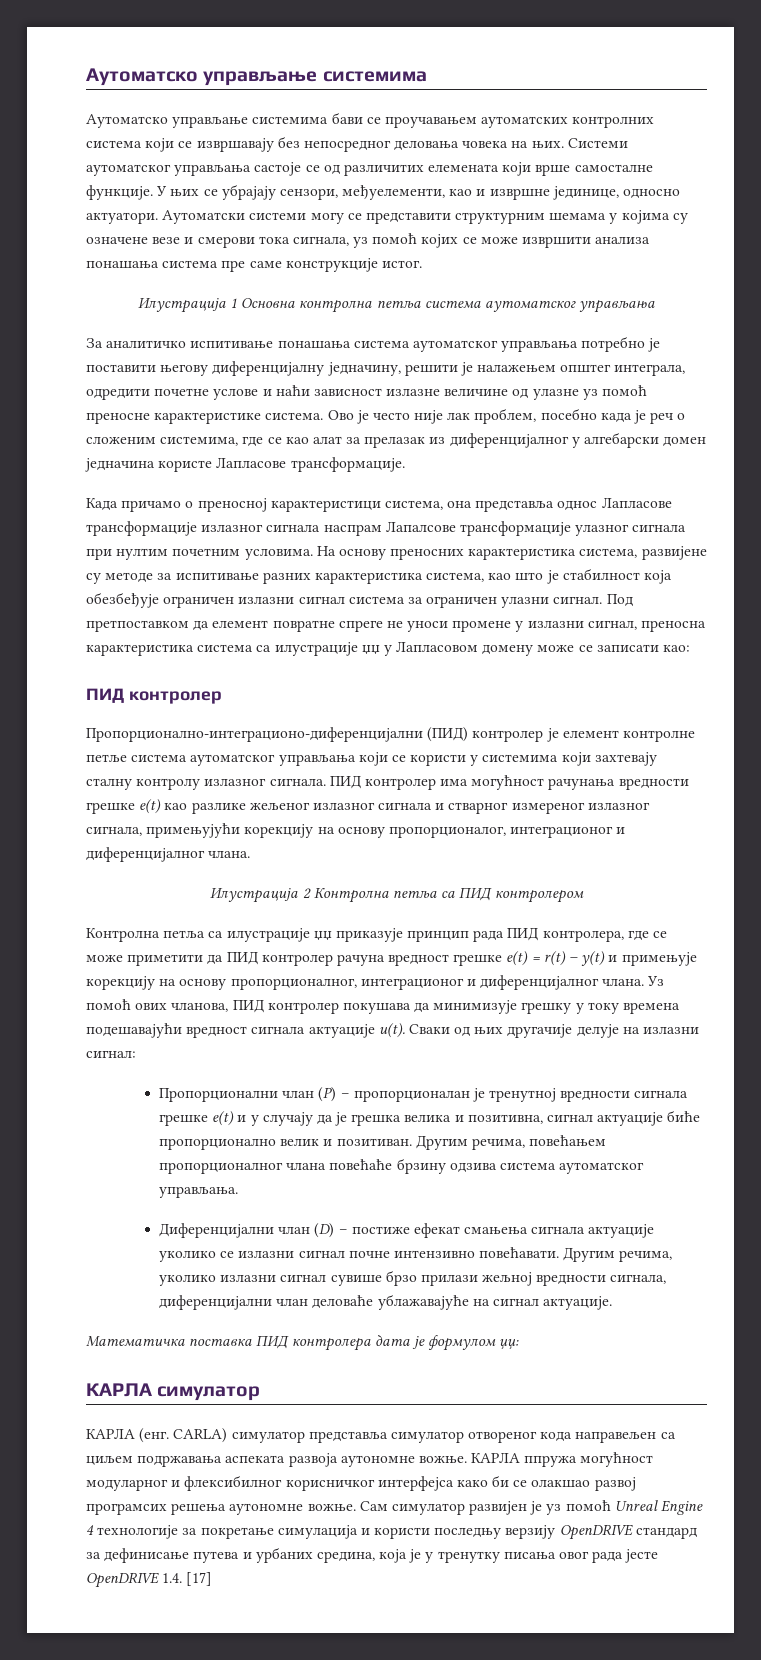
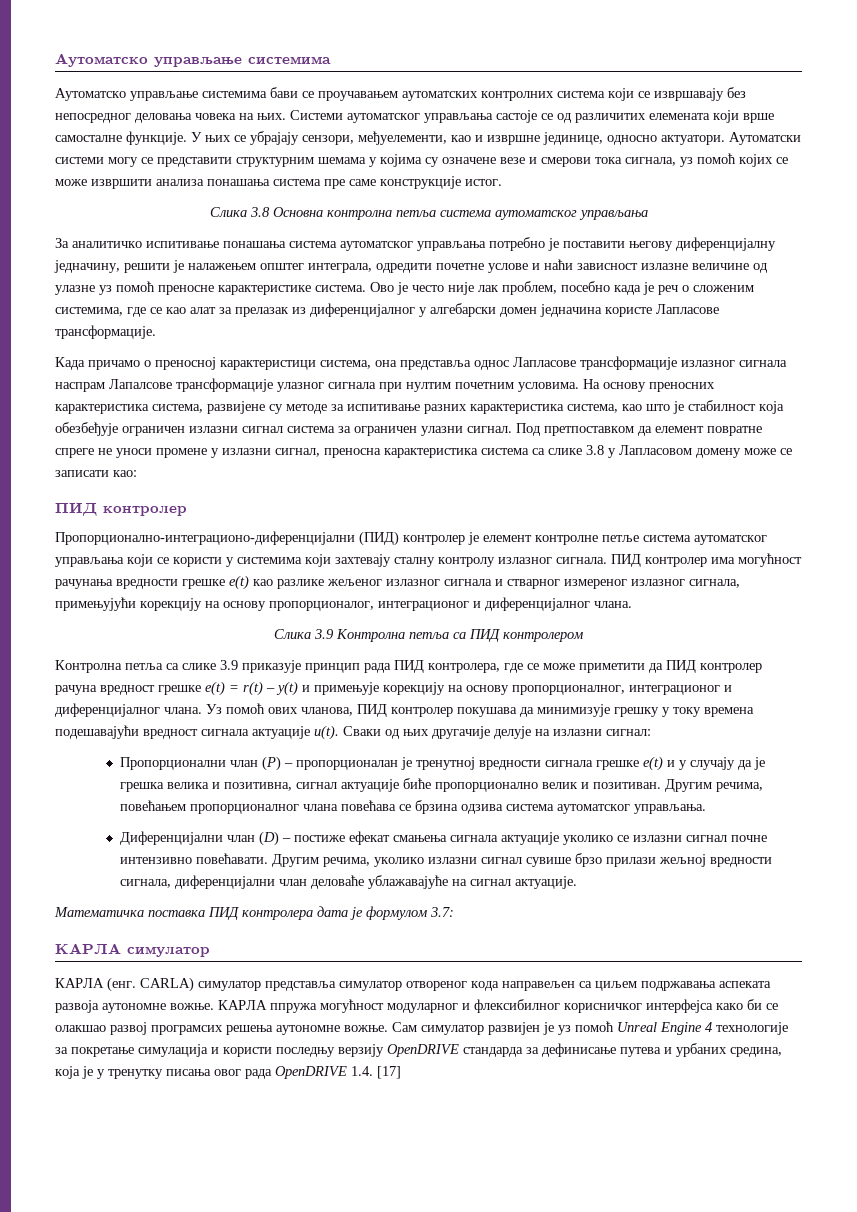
- Илустрација 1 Основна контролна петља система аутоматског управљања
+ Слика 3.8 Основна контролна петља система аутоматског управљања
- Под претпоставком да елемент повратне спреге не уноси промене у излазни сигнал, преносна карактеристика система са илустрације џџ у Лапласовом домену може се записати као:
+ Под претпоставком да елемент повратне спреге не уноси промене у излазни сигнал, преносна карактеристика система са слике 3.8 у Лапласовом домену може се записати као:
- Илустрација 2 Контролна петља са ПИД контролером
+ Слика 3.9 Контролна петља са ПИД контролером
- Контролна петља са илустрације џџ приказује принцип рада ПИД контролера, где се може приметити да ПИД контролер рачуна вредност грешке e(t) = r(t) – y(t) и примењује корекцију на основу пропорционалног, интеграционог и диференцијалног члана.
+ Контролна петља са слике 3.9 приказује принцип рада ПИД контролера, где се може приметити да ПИД контролер рачуна вредност грешке e(t) = r(t) – y(t) и примењује корекцију на основу пропорционалног, интеграционог и диференцијалног члана.
- Другим речима, повећањем пропорционалног члана повећаће брзину одзива система аутоматског управљања.
+ Другим речима, повећањем пропорционалног члана повећава се брзина одзива система аутоматског управљања.
- Математичка поставка ПИД контролера дата је формулом џџ:
+ Математичка поставка ПИД контролера дата је формулом 3.7:
- Сам симулатор развијен је уз помоћ Unreal Engine 4 технологије за покретање симулација и користи последњу верзију OpenDRIVE стандард за дефинисање путева и урбаних средина, која је у тренутку писања овог рада јесте OpenDRIVE 1.4. [17]
+ Сам симулатор развијен је уз помоћ Unreal Engine 4 технологије за покретање симулација и користи последњу верзију OpenDRIVE стандарда за дефинисање путева и урбаних средина, која је у тренутку писања овог рада OpenDRIVE 1.4. [17]

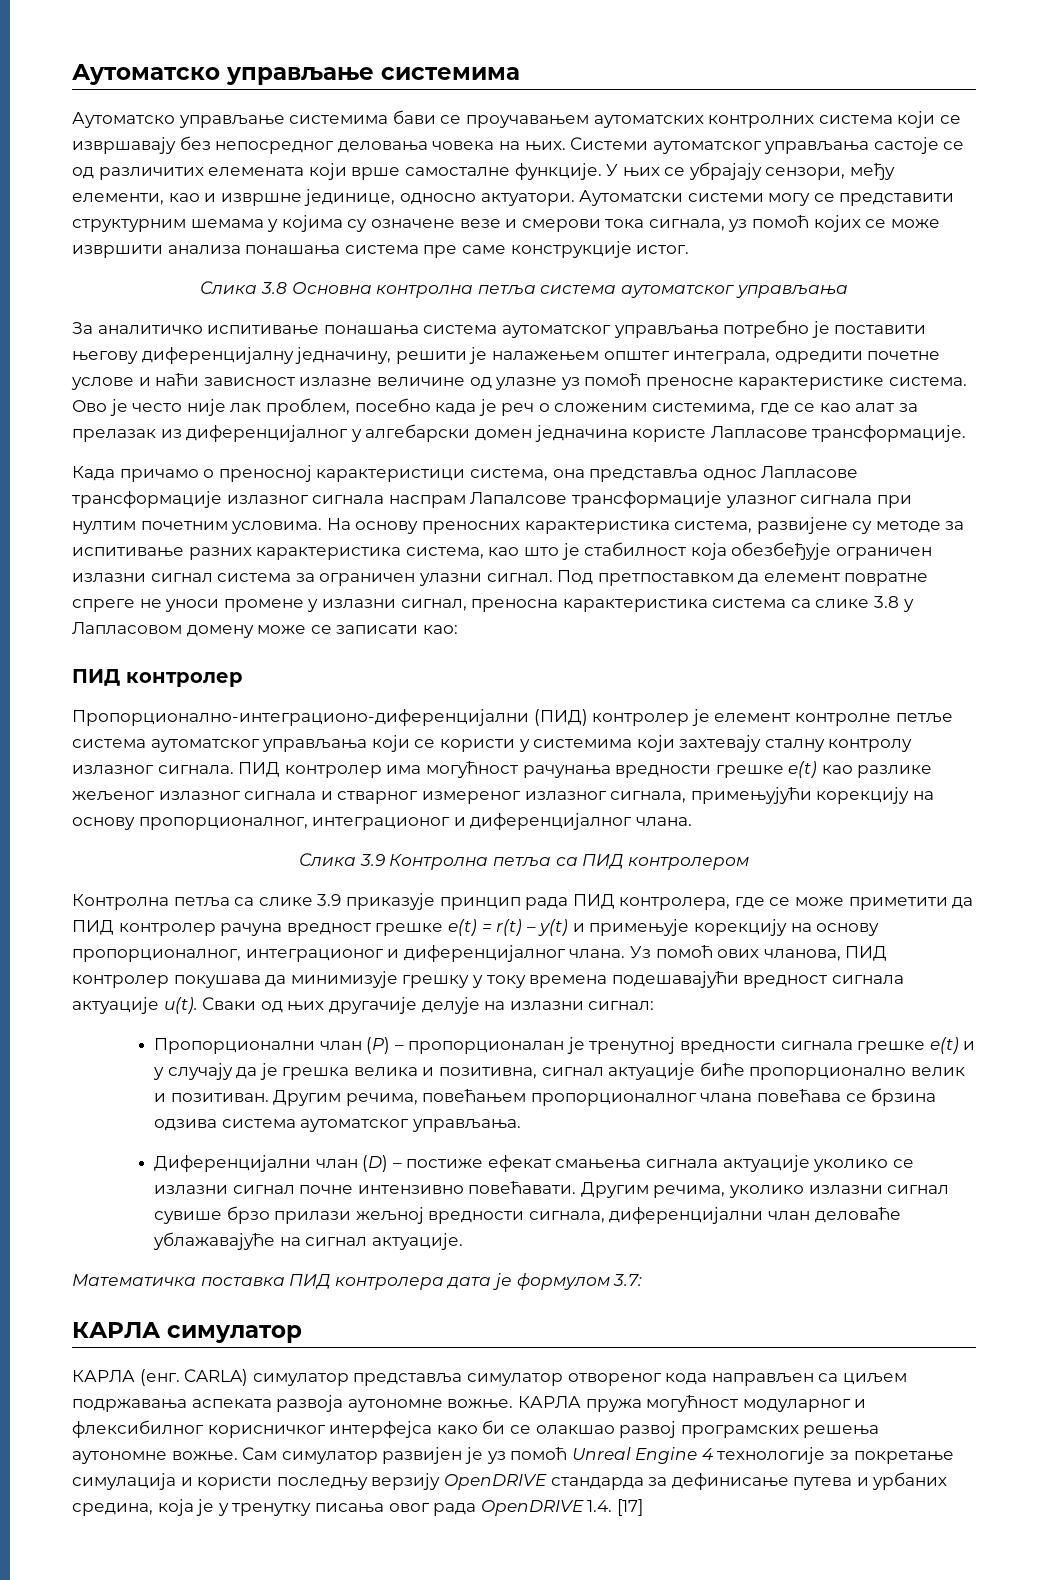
- У њих се убрајају сензори, међуелементи, као и извршне јединице, односно актуатори.
+ У њих се убрајају сензори, међу елементи, као и извршне јединице, односно актуатори.
- ПИД контролер има могућност рачунања вредности грешке e(t) као разлике жељеног излазног сигнала и стварног измереног излазног сигнала, примењујући корекцију на основу пропорционалог, интеграционог и диференцијалног члана.
+ ПИД контролер има могућност рачунања вредности грешке e(t) као разлике жељеног излазног сигнала и стварног измереног излазног сигнала, примењујући корекцију на основу пропорционалног, интеграционог и диференцијалног члана.
- CARLA) симулатор представља симулатор отвореног кода направељен са циљем подржавања аспеката развоја аутономне вожње.
+ CARLA) симулатор представља симулатор отвореног кода направљен са циљем подржавања аспеката развоја аутономне вожње.
- КАРЛА ппружа могућност модуларног и флексибилног корисничког интерфејса како би се олакшао развој програмсих решења аутономне вожње.
+ КАРЛА пружа могућност модуларног и флексибилног корисничког интерфејса како би се олакшао развој програмских решења аутономне вожње.

